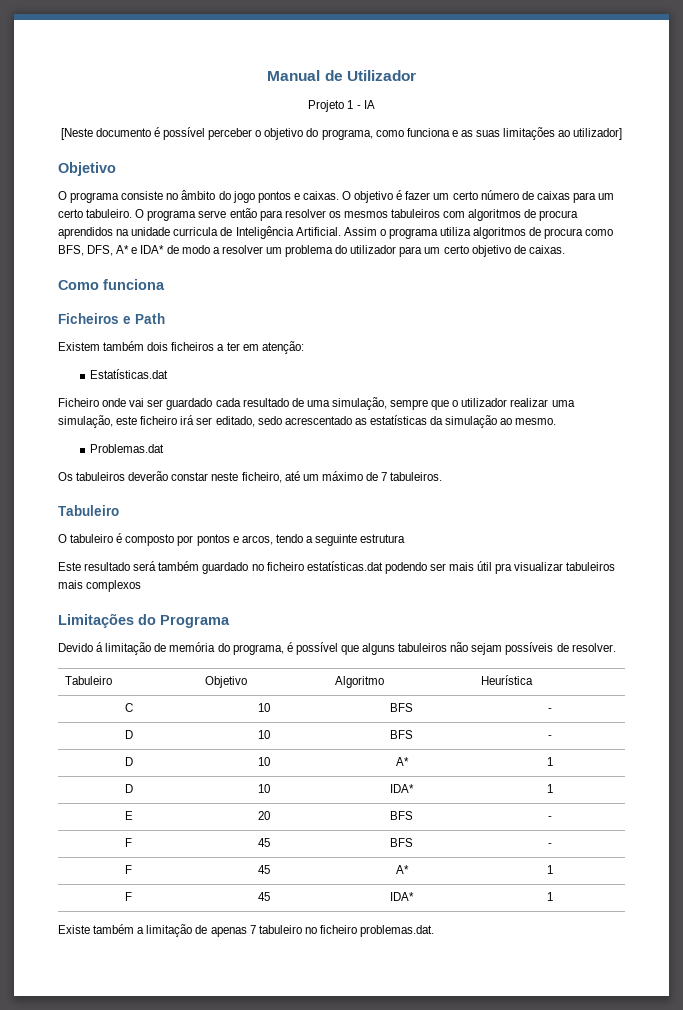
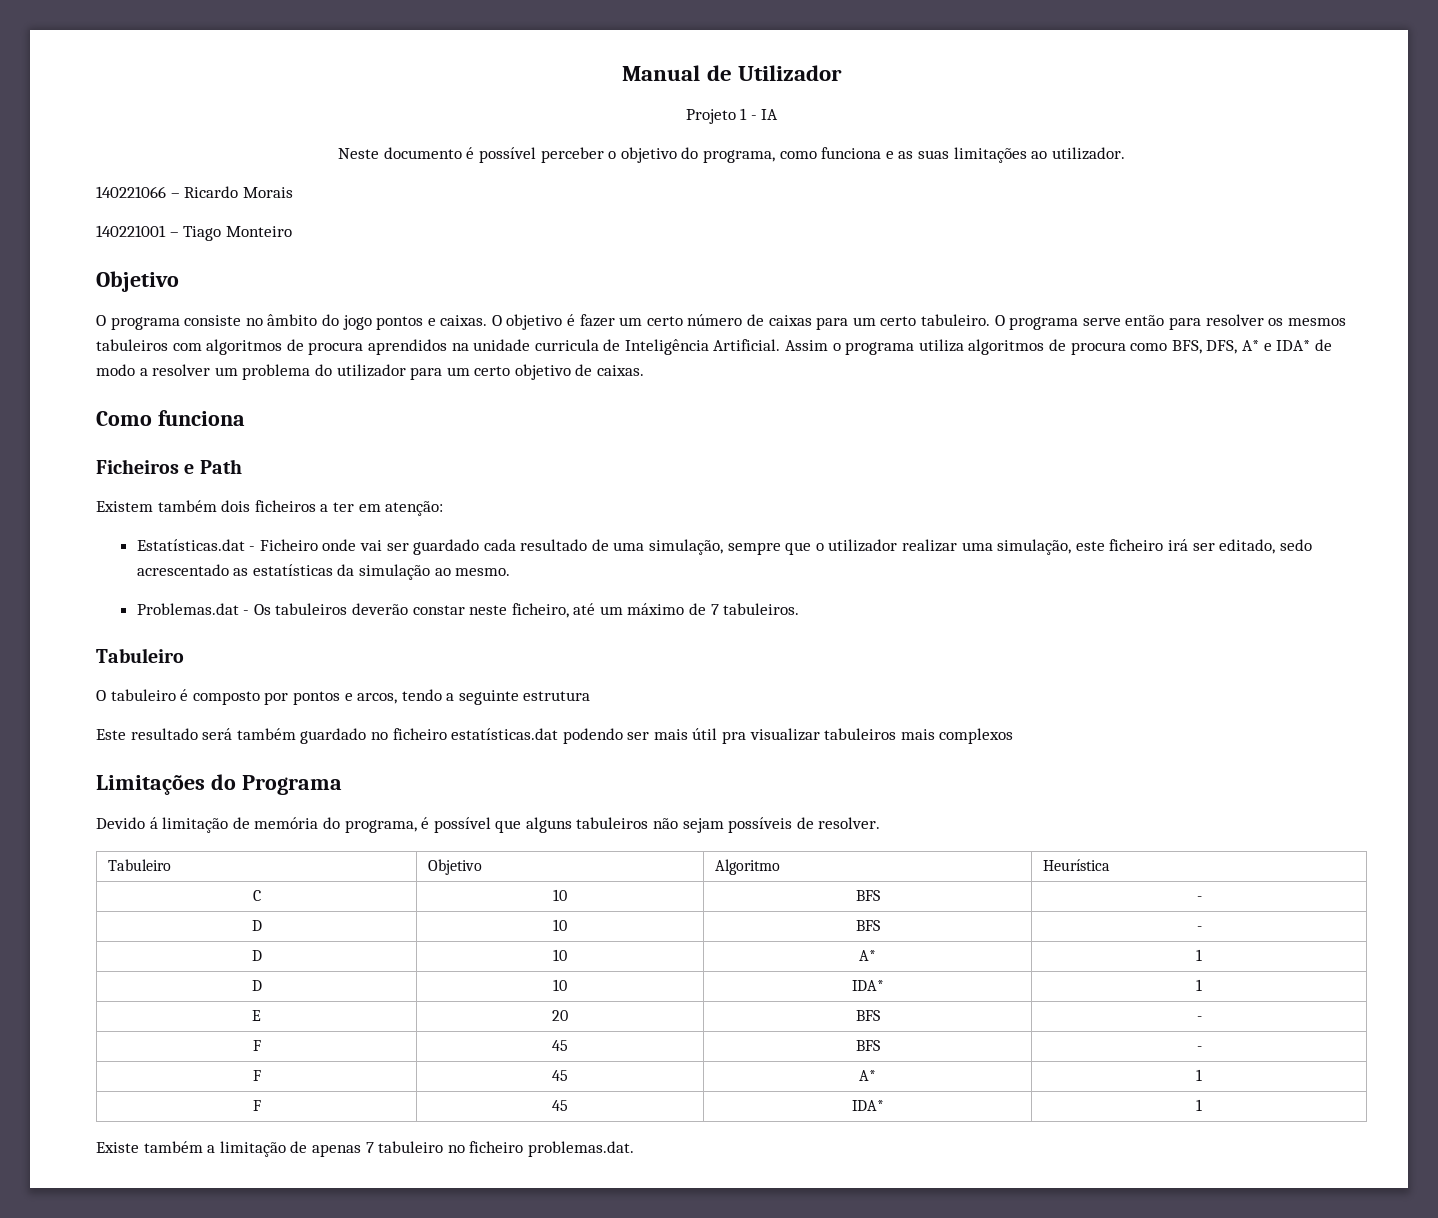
- [Neste documento é possível perceber o objetivo do programa, como funciona e as suas limitações ao utilizador]
+ Neste documento é possível perceber o objetivo do programa, como funciona e as suas limitações ao utilizador.
+ 140221066 – Ricardo Morais
+ 140221001 – Tiago Monteiro
- Estatísticas.dat
- Ficheiro onde vai ser guardado cada resultado de uma simulação, sempre que o utilizador realizar uma simulação, este ficheiro irá ser editado, sedo acrescentado as estatísticas da simulação ao mesmo.
+ Estatísticas.dat - Ficheiro onde vai ser guardado cada resultado de uma simulação, sempre que o utilizador realizar uma simulação, este ficheiro irá ser editado, sedo acrescentado as estatísticas da simulação ao mesmo.
- Problemas.dat
- Os tabuleiros deverão constar neste ficheiro, até um máximo de 7 tabuleiros.
+ Problemas.dat - Os tabuleiros deverão constar neste ficheiro, até um máximo de 7 tabuleiros.

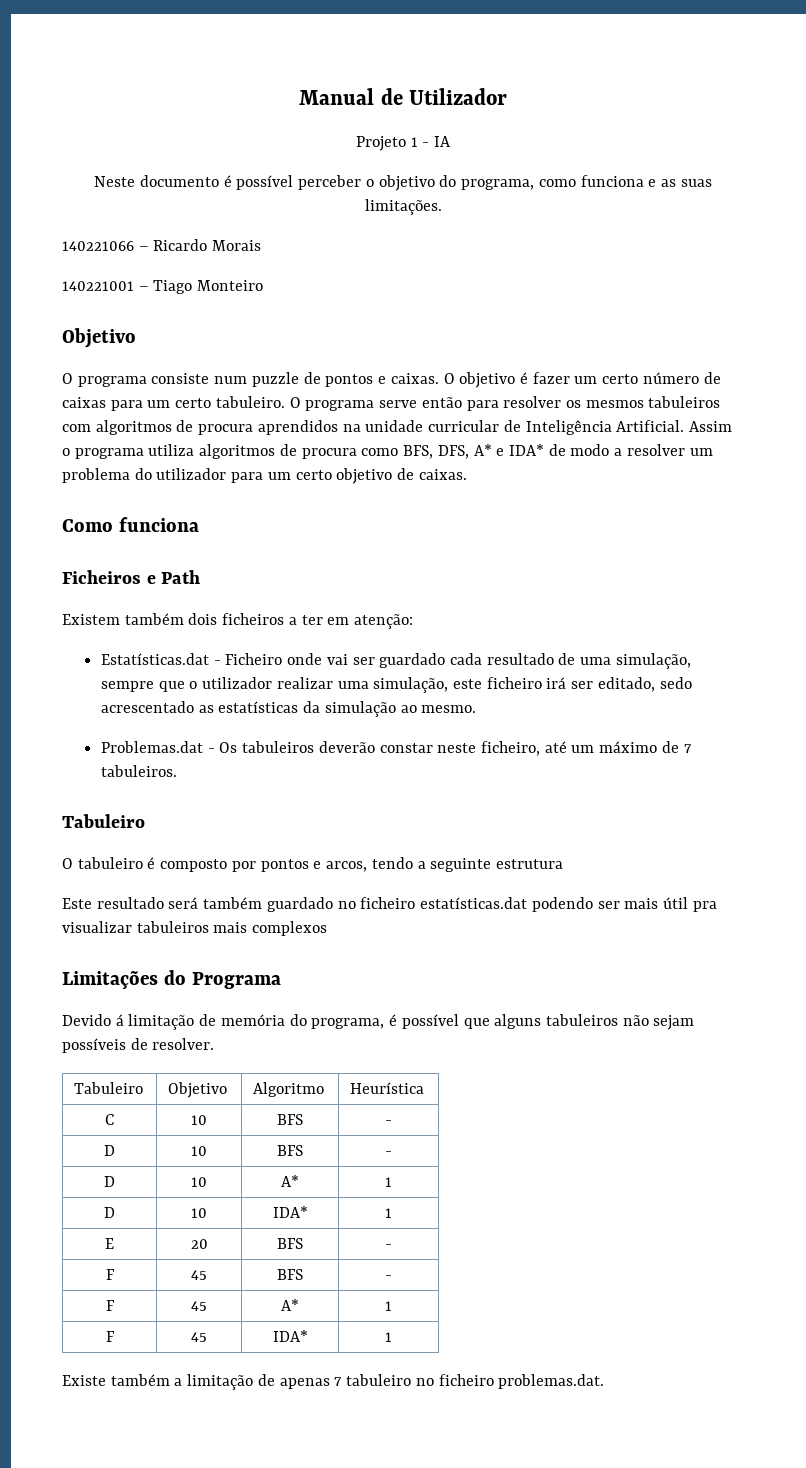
- Neste documento é possível perceber o objetivo do programa, como funciona e as suas limitações ao utilizador.
+ Neste documento é possível perceber o objetivo do programa, como funciona e as suas limitações.
- O programa consiste no âmbito do jogo pontos e caixas.
+ O programa consiste num puzzle de pontos e caixas.
- O programa serve então para resolver os mesmos tabuleiros com algoritmos de procura aprendidos na unidade curricula de Inteligência Artificial.
+ O programa serve então para resolver os mesmos tabuleiros com algoritmos de procura aprendidos na unidade curricular de Inteligência Artificial.

